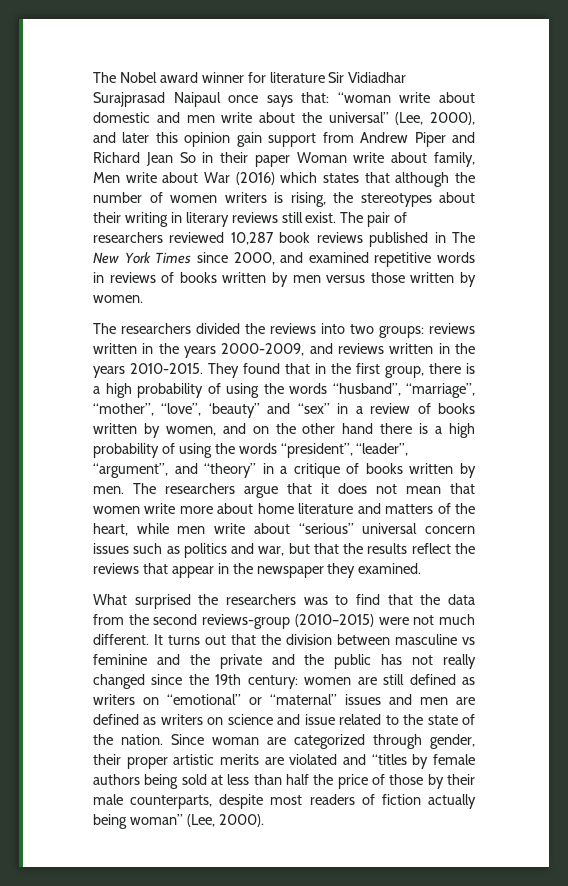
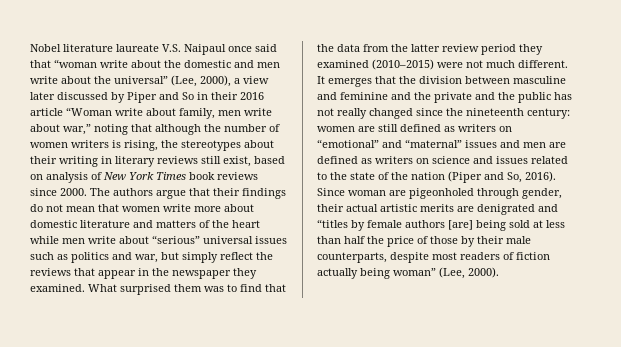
- The Nobel award winner for literature Sir Vidiadhar Surajprasad Naipaul once says that: “woman write about domestic and men write about the universal” (Lee, 2000), and later this opinion gain support from Andrew Piper and Richard Jean So in their paper Woman write about family, Men write about War (2016) which states that although the number of women writers is rising, the stereotypes about their writing in literary reviews still exist. The pair of researchers reviewed 10,287 book reviews published in The New York Times since 2000, and examined repetitive words in reviews of books written by men versus those written by women.
- The researchers divided the reviews into two groups: reviews written in the years 2000-2009, and reviews written in the years 2010-2015. They found that in the first group, there is a high probability of using the words “husband”, “marriage”, “mother”, “love”, ‘beauty” and “sex” in a review of books written by women, and on the other hand there is a high probability of using the words “president”, “leader”, “argument”, and “theory” in a critique of books written by men. The researchers argue that it does not mean that women write more about home literature and matters of the heart, while men write about “serious” universal concern issues such as politics and war, but that the results reflect the reviews that appear in the newspaper they examined.
- What surprised the researchers was to find that the data from the second reviews-group (2010–2015) were not much different.
+ Nobel literature laureate V.S. Naipaul once said that “woman write about the domestic and men write about the universal” (Lee, 2000), a view later discussed by Piper and So in their 2016 article “Woman write about family, men write about war,” noting that although the number of women writers is rising, the stereotypes about their writing in literary reviews still exist, based on analysis of New York Times book reviews since 2000. The authors argue that their findings do not mean that women write more about domestic literature and matters of the heart while men write about “serious” universal issues such as politics and war, but simply reflect the reviews that appear in the newspaper they examined. What surprised them was to find that the data from the latter review period they examined (2010–2015) were not much different.
- It turns out that the division between masculine vs feminine and the private and the public has not really changed since the 19th century: women are still defined as writers on “emotional” or “maternal” issues and men are defined as writers on science and issue related to the state of the nation.
+ It emerges that the division between masculine and feminine and the private and the public has not really changed since the nineteenth century: women are still defined as writers on “emotional” and “maternal” issues and men are defined as writers on science and issues related to the state of the nation (Piper and So, 2016).
- Since woman are categorized through gender, their proper artistic merits are violated and “titles by female authors being sold at less than half the price of those by their male counterparts, despite most readers of fiction actually being woman” (Lee, 2000).
+ Since woman are pigeonholed through gender, their actual artistic merits are denigrated and “titles by female authors [are] being sold at less than half the price of those by their male counterparts, despite most readers of fiction actually being woman” (Lee, 2000).

